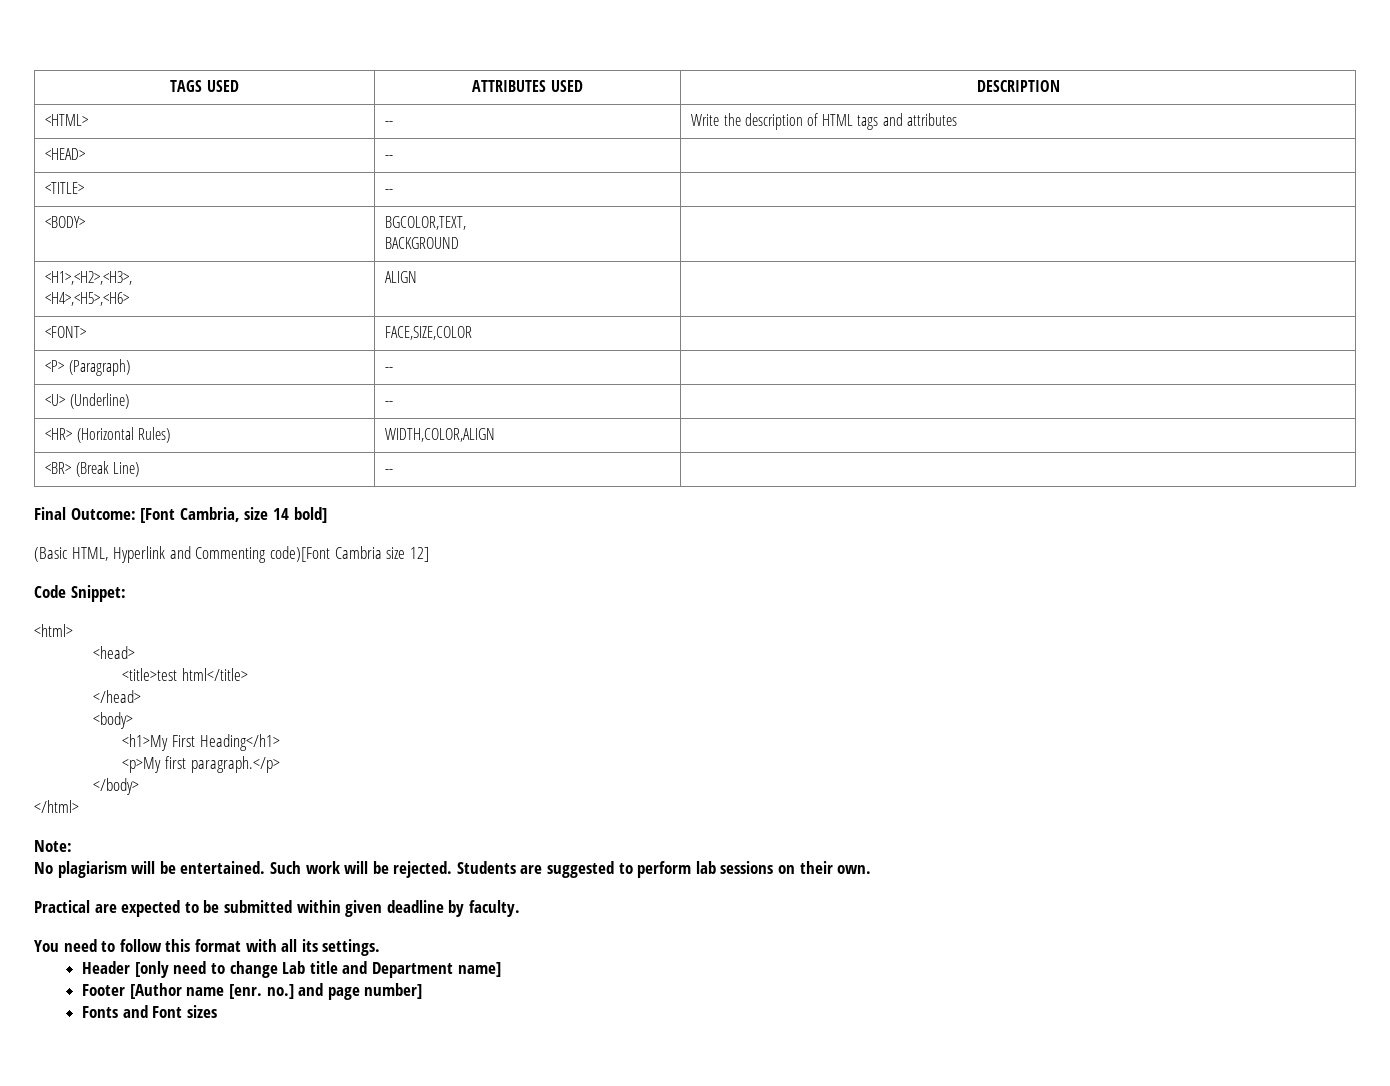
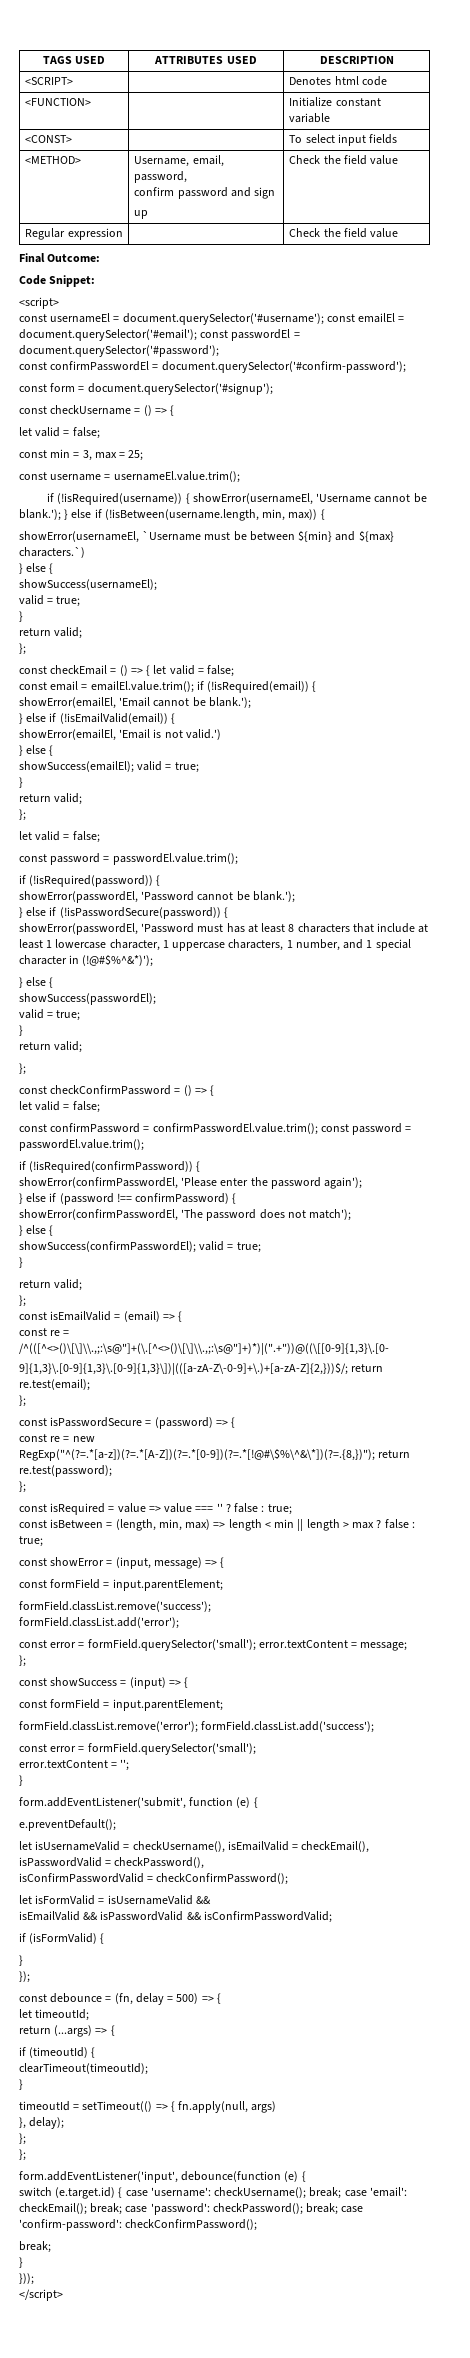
- <HTML> | -- | Write the description of HTML tags and attributes
- <HEAD> | -- |
- <TITLE> | -- |
- <BODY> | BGCOLOR,TEXT,
- BACKGROUND |
- <H1>,<H2>,<H3>,
- <H4>,<H5>,<H6> | ALIGN |
- <FONT> | FACE,SIZE,COLOR |
- <P> (Paragraph) | -- |
- <U> (Underline) | -- |
- <HR> (Horizontal Rules) | WIDTH,COLOR,ALIGN |
- <BR> (Break Line) | -- |
- Final Outcome: [Font Cambria, size 14 bold]
- (Basic HTML, Hyperlink and Commenting code)[Font Cambria size 12]
+ <SCRIPT> | | Denotes html code
+ <FUNCTION> | | Initialize constant variable
+ <CONST> | | To select input fields
+ <METHOD> | Username, email, password,
+ confirm password and sign
+ up | Check the field value
+ Regular expression | | Check the field value
+ Final Outcome:
  Code Snippet:
- <html>
- <head>
- <title>test html</title>
- </head>
- <body>
- <h1>My First Heading</h1>
- <p>My first paragraph.</p>
- </body>
- </html>
- Note:
- No plagiarism will be entertained. Such work will be rejected. Students are suggested to perform lab sessions on their own.
- Practical are expected to be submitted within given deadline by faculty.
- You need to follow this format with all its settings.
- Header [only need to change Lab title and Department name]
- Footer [Author name [enr. no.] and page number]
- Fonts and Font sizes
+ <script>
+ const usernameEl = document.querySelector('#username'); const emailEl = document.querySelector('#email'); const passwordEl = document.querySelector('#password');
+ const confirmPasswordEl = document.querySelector('#confirm-password');
+ const form = document.querySelector('#signup');
+ const checkUsername = () => {
+ let valid = false;
+ const min = 3, max = 25;
+ const username = usernameEl.value.trim();
+ if (!isRequired(username)) { showError(usernameEl, 'Username cannot be blank.'); } else if (!isBetween(username.length, min, max)) {
+ showError(usernameEl, `Username must be between ${min} and ${max} characters.`)
+ } else {
+ showSuccess(usernameEl);
+ valid = true;
+ }
+ return valid;
+ };
+ const checkEmail = () => { let valid = false;
+ const email = emailEl.value.trim(); if (!isRequired(email)) {
+ showError(emailEl, 'Email cannot be blank.');
+ } else if (!isEmailValid(email)) {
+ showError(emailEl, 'Email is not valid.')
+ } else {
+ showSuccess(emailEl); valid = true;
+ }
+ return valid;
+ };
+ let valid = false;
+ const password = passwordEl.value.trim();
+ if (!isRequired(password)) {
+ showError(passwordEl, 'Password cannot be blank.');
+ } else if (!isPasswordSecure(password)) {
+ showError(passwordEl, 'Password must has at least 8 characters that include at least 1 lowercase character, 1 uppercase characters, 1 number, and 1 special character in (!@#$%^&*)');
+ } else {
+ showSuccess(passwordEl);
+ valid = true;
+ }
+ return valid;
+ };
+ const checkConfirmPassword = () => {
+ let valid = false;
+ const confirmPassword = confirmPasswordEl.value.trim(); const password = passwordEl.value.trim();
+ if (!isRequired(confirmPassword)) {
+ showError(confirmPasswordEl, 'Please enter the password again');
+ } else if (password !== confirmPassword) {
+ showError(confirmPasswordEl, 'The password does not match');
+ } else {
+ showSuccess(confirmPasswordEl); valid = true;
+ }
+ return valid;
+ };
+ const isEmailValid = (email) => {
+ const re = /^(([^<>()\[\]\\.,;:\s@"]+(\.[^<>()\[\]\\.,;:\s@"]+)*)|(".+"))@((\[[0-9]{1,3}\.[0-
+ 9]{1,3}\.[0-9]{1,3}\.[0-9]{1,3}\])|(([a-zA-Z\-0-9]+\.)+[a-zA-Z]{2,}))$/; return re.test(email);
+ };
+ const isPasswordSecure = (password) => {
+ const re = new RegExp("^(?=.*[a-z])(?=.*[A-Z])(?=.*[0-9])(?=.*[!@#\$%\^&\*])(?=.{8,})"); return re.test(password);
+ };
+ const isRequired = value => value === '' ? false : true;
+ const isBetween = (length, min, max) => length < min || length > max ? false : true;
+ const showError = (input, message) => {
+ const formField = input.parentElement;
+ formField.classList.remove('success');
+ formField.classList.add('error');
+ const error = formField.querySelector('small'); error.textContent = message;
+ };
+ const showSuccess = (input) => {
+ const formField = input.parentElement;
+ formField.classList.remove('error'); formField.classList.add('success');
+ const error = formField.querySelector('small');
+ error.textContent = '';
+ }
+ form.addEventListener('submit', function (e) {
+ e.preventDefault();
+ let isUsernameValid = checkUsername(), isEmailValid = checkEmail(), isPasswordValid = checkPassword(),
+ isConfirmPasswordValid = checkConfirmPassword();
+ let isFormValid = isUsernameValid &&
+ isEmailValid && isPasswordValid && isConfirmPasswordValid;
+ if (isFormValid) {
+ }
+ });
+ const debounce = (fn, delay = 500) => {
+ let timeoutId;
+ return (...args) => {
+ if (timeoutId) {
+ clearTimeout(timeoutId);
+ }
+ timeoutId = setTimeout(() => { fn.apply(null, args)
+ }, delay);
+ };
+ };
+ form.addEventListener('input', debounce(function (e) {
+ switch (e.target.id) { case 'username': checkUsername(); break; case 'email': checkEmail(); break; case 'password': checkPassword(); break; case 'confirm-password': checkConfirmPassword();
+ break;
+ }
+ }));
+ </script>

